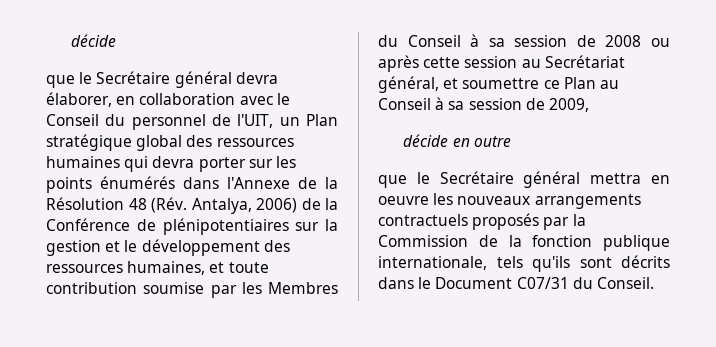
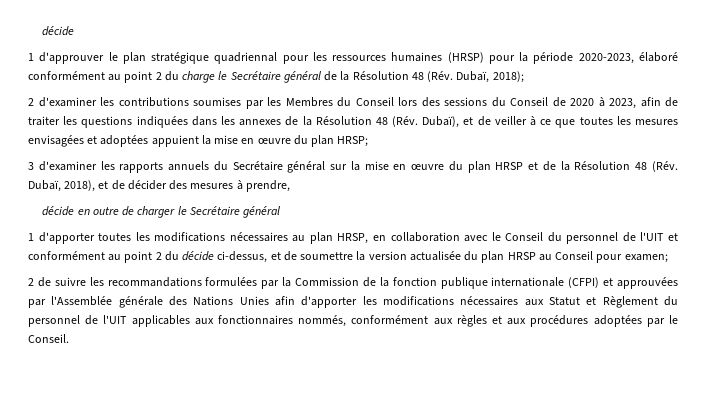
- que le Secrétaire général devra élaborer, en collaboration avec le Conseil du personnel de l'UIT, un Plan stratégique global des ressources humaines qui devra porter sur les points énumérés dans l'Annexe de la Résolution 48 (Rév. Antalya, 2006) de la Conférence de plénipotentiaires sur la gestion et le développement des ressources humaines, et toute contribution soumise par les Membres du Conseil à sa session de 2008 ou après cette session au Secrétariat général, et soumettre ce Plan au Conseil à sa session de 2009,
- décide en outre
- que le Secrétaire général mettra en oeuvre les nouveaux arrangements contractuels proposés par la Commission de la fonction publique internationale, tels qu'ils sont décrits dans le Document C07/31 du Conseil.
+ 1 d'approuver le plan stratégique quadriennal pour les ressources humaines (HRSP) pour la période 2020-2023, élaboré conformément au point 2 du charge le Secrétaire général de la Résolution 48 (Rév. Dubaï, 2018);
+ 2 d'examiner les contributions soumises par les Membres du Conseil lors des sessions du Conseil de 2020 à 2023, afin de traiter les questions indiquées dans les annexes de la Résolution 48 (Rév. Dubaï), et de veiller à ce que toutes les mesures envisagées et adoptées appuient la mise en œuvre du plan HRSP;
+ 3 d'examiner les rapports annuels du Secrétaire général sur la mise en œuvre du plan HRSP et de la Résolution 48 (Rév. Dubaï, 2018), et de décider des mesures à prendre,
+ décide en outre de charger le Secrétaire général
+ 1 d'apporter toutes les modifications nécessaires au plan HRSP, en collaboration avec le Conseil du personnel de l'UIT et conformément au point 2 du décide ci-dessus, et de soumettre la version actualisée du plan HRSP au Conseil pour examen;
+ 2 de suivre les recommandations formulées par la Commission de la fonction publique internationale (CFPI) et approuvées par l'Assemblée générale des Nations Unies afin d'apporter les modifications nécessaires aux Statut et Règlement du personnel de l'UIT applicables aux fonctionnaires nommés, conformément aux règles et aux procédures adoptées par le Conseil.

